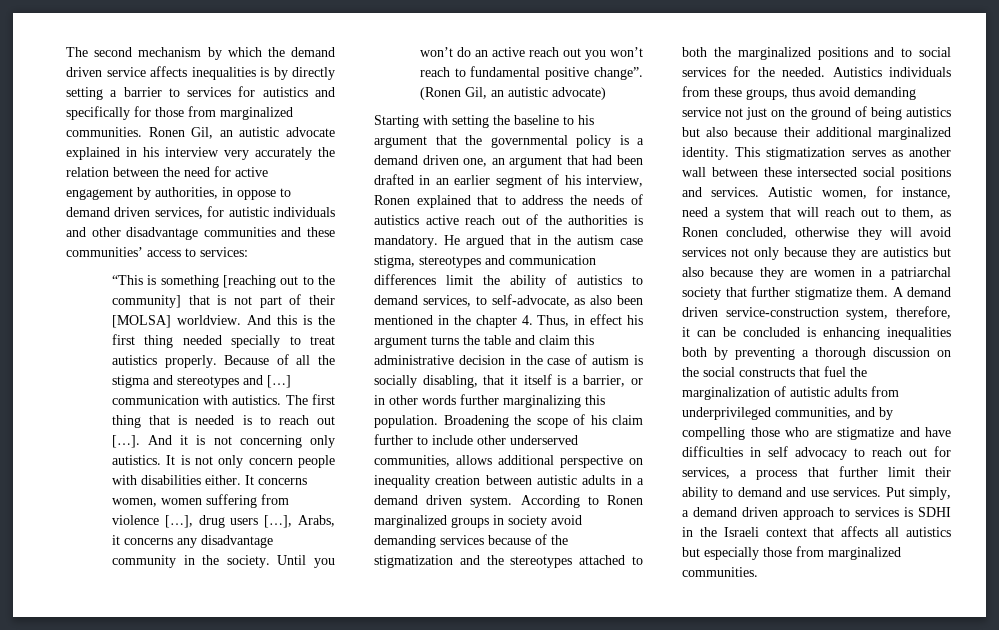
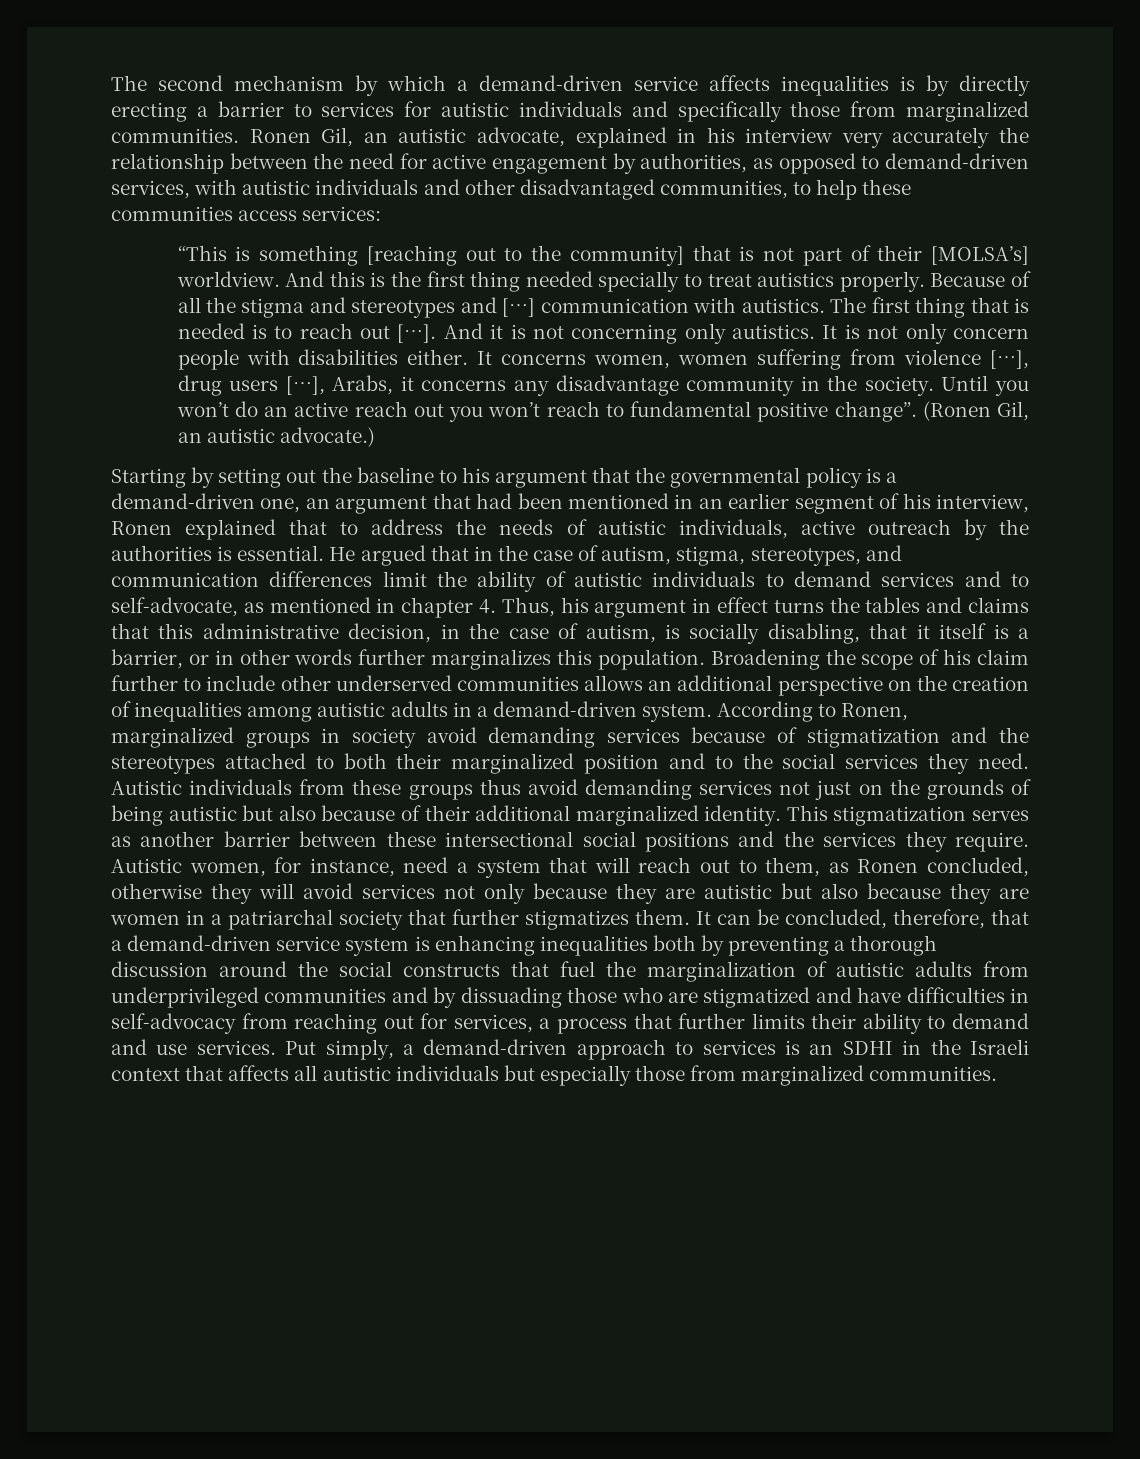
- The second mechanism by which the demand driven service affects inequalities is by directly setting a barrier to services for autistics and specifically for those from marginalized communities.
+ The second mechanism by which a demand-driven service affects inequalities is by directly erecting a barrier to services for autistic individuals and specifically those from marginalized communities.
- Ronen Gil, an autistic advocate explained in his interview very accurately the relation between the need for active engagement by authorities, in oppose to demand driven services, for autistic individuals and other disadvantage communities and these communities’ access to services:
+ Ronen Gil, an autistic advocate, explained in his interview very accurately the relationship between the need for active engagement by authorities, as opposed to demand-driven services, with autistic individuals and other disadvantaged communities, to help these communities access services:
- “This is something [reaching out to the community] that is not part of their [MOLSA] worldview.
+ “This is something [reaching out to the community] that is not part of their [MOLSA’s] worldview.
- (Ronen Gil, an autistic advocate)
+ (Ronen Gil, an autistic advocate.)
- Starting with setting the baseline to his argument that the governmental policy is a demand driven one, an argument that had been drafted in an earlier segment of his interview, Ronen explained that to address the needs of autistics active reach out of the authorities is mandatory.
+ Starting by setting out the baseline to his argument that the governmental policy is a demand-driven one, an argument that had been mentioned in an earlier segment of his interview, Ronen explained that to address the needs of autistic individuals, active outreach by the authorities is essential.
- He argued that in the autism case stigma, stereotypes and communication differences limit the ability of autistics to demand services, to self-advocate, as also been mentioned in the chapter 4. Thus, in effect his argument turns the table and claim this administrative decision in the case of autism is socially disabling, that it itself is a barrier, or in other words further marginalizing this population.
+ He argued that in the case of autism, stigma, stereotypes, and communication differences limit the ability of autistic individuals to demand services and to self-advocate, as mentioned in chapter 4. Thus, his argument in effect turns the tables and claims that this administrative decision, in the case of autism, is socially disabling, that it itself is a barrier, or in other words further marginalizes this population.
- Broadening the scope of his claim further to include other underserved communities, allows additional perspective on inequality creation between autistic adults in a demand driven system.
+ Broadening the scope of his claim further to include other underserved communities allows an additional perspective on the creation of inequalities among autistic adults in a demand-driven system.
- According to Ronen marginalized groups in society avoid demanding services because of the stigmatization and the stereotypes attached to both the marginalized positions and to social services for the needed. Autistics individuals from these groups, thus avoid demanding service not just on the ground of being autistics but also because their additional marginalized identity.
+ According to Ronen, marginalized groups in society avoid demanding services because of stigmatization and the stereotypes attached to both their marginalized position and to the social services they need. Autistic individuals from these groups thus avoid demanding services not just on the grounds of being autistic but also because of their additional marginalized identity.
- This stigmatization serves as another wall between these intersected social positions and services.
+ This stigmatization serves as another barrier between these intersectional social positions and the services they require.
- Autistic women, for instance, need a system that will reach out to them, as Ronen concluded, otherwise they will avoid services not only because they are autistics but also because they are women in a patriarchal society that further stigmatize them. A demand driven service-construction system, therefore, it can be concluded is enhancing inequalities both by preventing a thorough discussion on the social constructs that fuel the marginalization of autistic adults from underprivileged communities, and by compelling those who are stigmatize and have difficulties in self advocacy to reach out for services, a process that further limit their ability to demand and use services.
+ Autistic women, for instance, need a system that will reach out to them, as Ronen concluded, otherwise they will avoid services not only because they are autistic but also because they are women in a patriarchal society that further stigmatizes them. It can be concluded, therefore, that a demand-driven service system is enhancing inequalities both by preventing a thorough discussion around the social constructs that fuel the marginalization of autistic adults from underprivileged communities and by dissuading those who are stigmatized and have difficulties in self-advocacy from reaching out for services, a process that further limits their ability to demand and use services.
- Put simply, a demand driven approach to services is SDHI in the Israeli context that affects all autistics but especially those from marginalized communities.
+ Put simply, a demand-driven approach to services is an SDHI in the Israeli context that affects all autistic individuals but especially those from marginalized communities.

